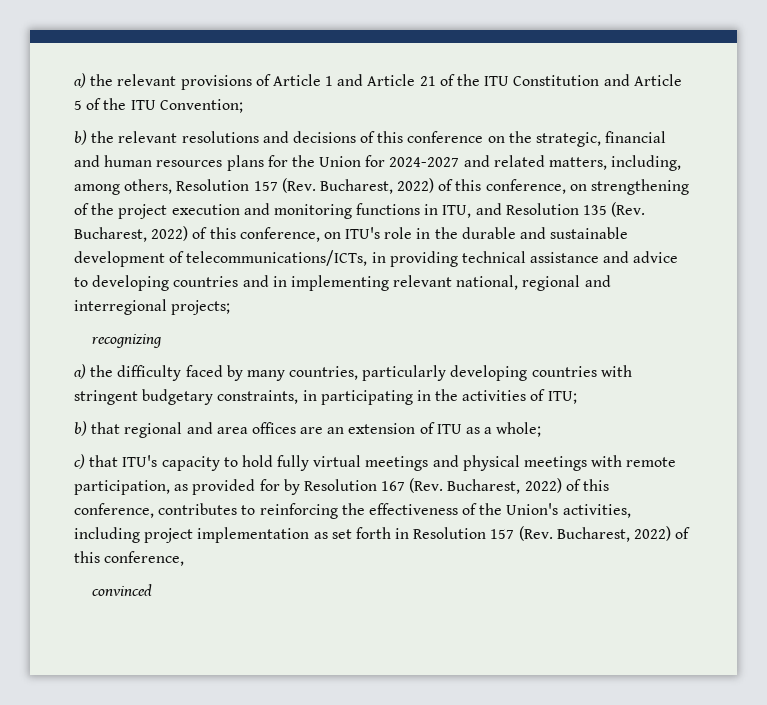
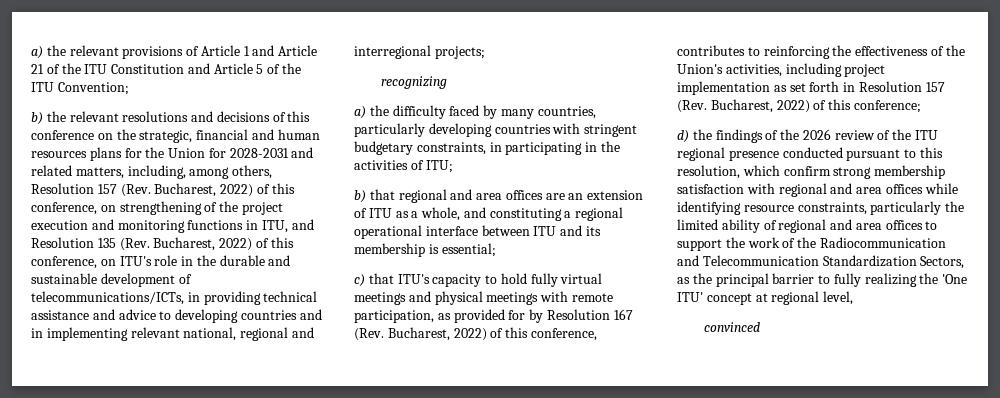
- b) the relevant resolutions and decisions of this conference on the strategic, financial and human resources plans for the Union for 2024-2027 and related matters, including, among others, Resolution 157 (Rev. Bucharest, 2022) of this conference, on strengthening of the project execution and monitoring functions in ITU, and Resolution 135 (Rev. Bucharest, 2022) of this conference, on ITU's role in the durable and sustainable development of telecommunications/ICTs, in providing technical assistance and advice to developing countries and in implementing relevant national, regional and interregional projects;
+ b) the relevant resolutions and decisions of this conference on the strategic, financial and human resources plans for the Union for 2028-2031 and related matters, including, among others, Resolution 157 (Rev. Bucharest, 2022) of this conference, on strengthening of the project execution and monitoring functions in ITU, and Resolution 135 (Rev. Bucharest, 2022) of this conference, on ITU's role in the durable and sustainable development of telecommunications/ICTs, in providing technical assistance and advice to developing countries and in implementing relevant national, regional and interregional projects;
- b) that regional and area offices are an extension of ITU as a whole;
+ b) that regional and area offices are an extension of ITU as a whole, and constituting a regional operational interface between ITU and its membership is essential;
- c) that ITU's capacity to hold fully virtual meetings and physical meetings with remote participation, as provided for by Resolution 167 (Rev. Bucharest, 2022) of this conference, contributes to reinforcing the effectiveness of the Union's activities, including project implementation as set forth in Resolution 157 (Rev. Bucharest, 2022) of this conference,
+ c) that ITU's capacity to hold fully virtual meetings and physical meetings with remote participation, as provided for by Resolution 167 (Rev. Bucharest, 2022) of this conference, contributes to reinforcing the effectiveness of the Union's activities, including project implementation as set forth in Resolution 157 (Rev. Bucharest, 2022) of this conference;
+ d) the findings of the 2026 review of the ITU regional presence conducted pursuant to this resolution, which confirm strong membership satisfaction with regional and area offices while identifying resource constraints, particularly the limited ability of regional and area offices to support the work of the Radiocommunication and Telecommunication Standardization Sectors, as the principal barrier to fully realizing the 'One ITU' concept at regional level,

